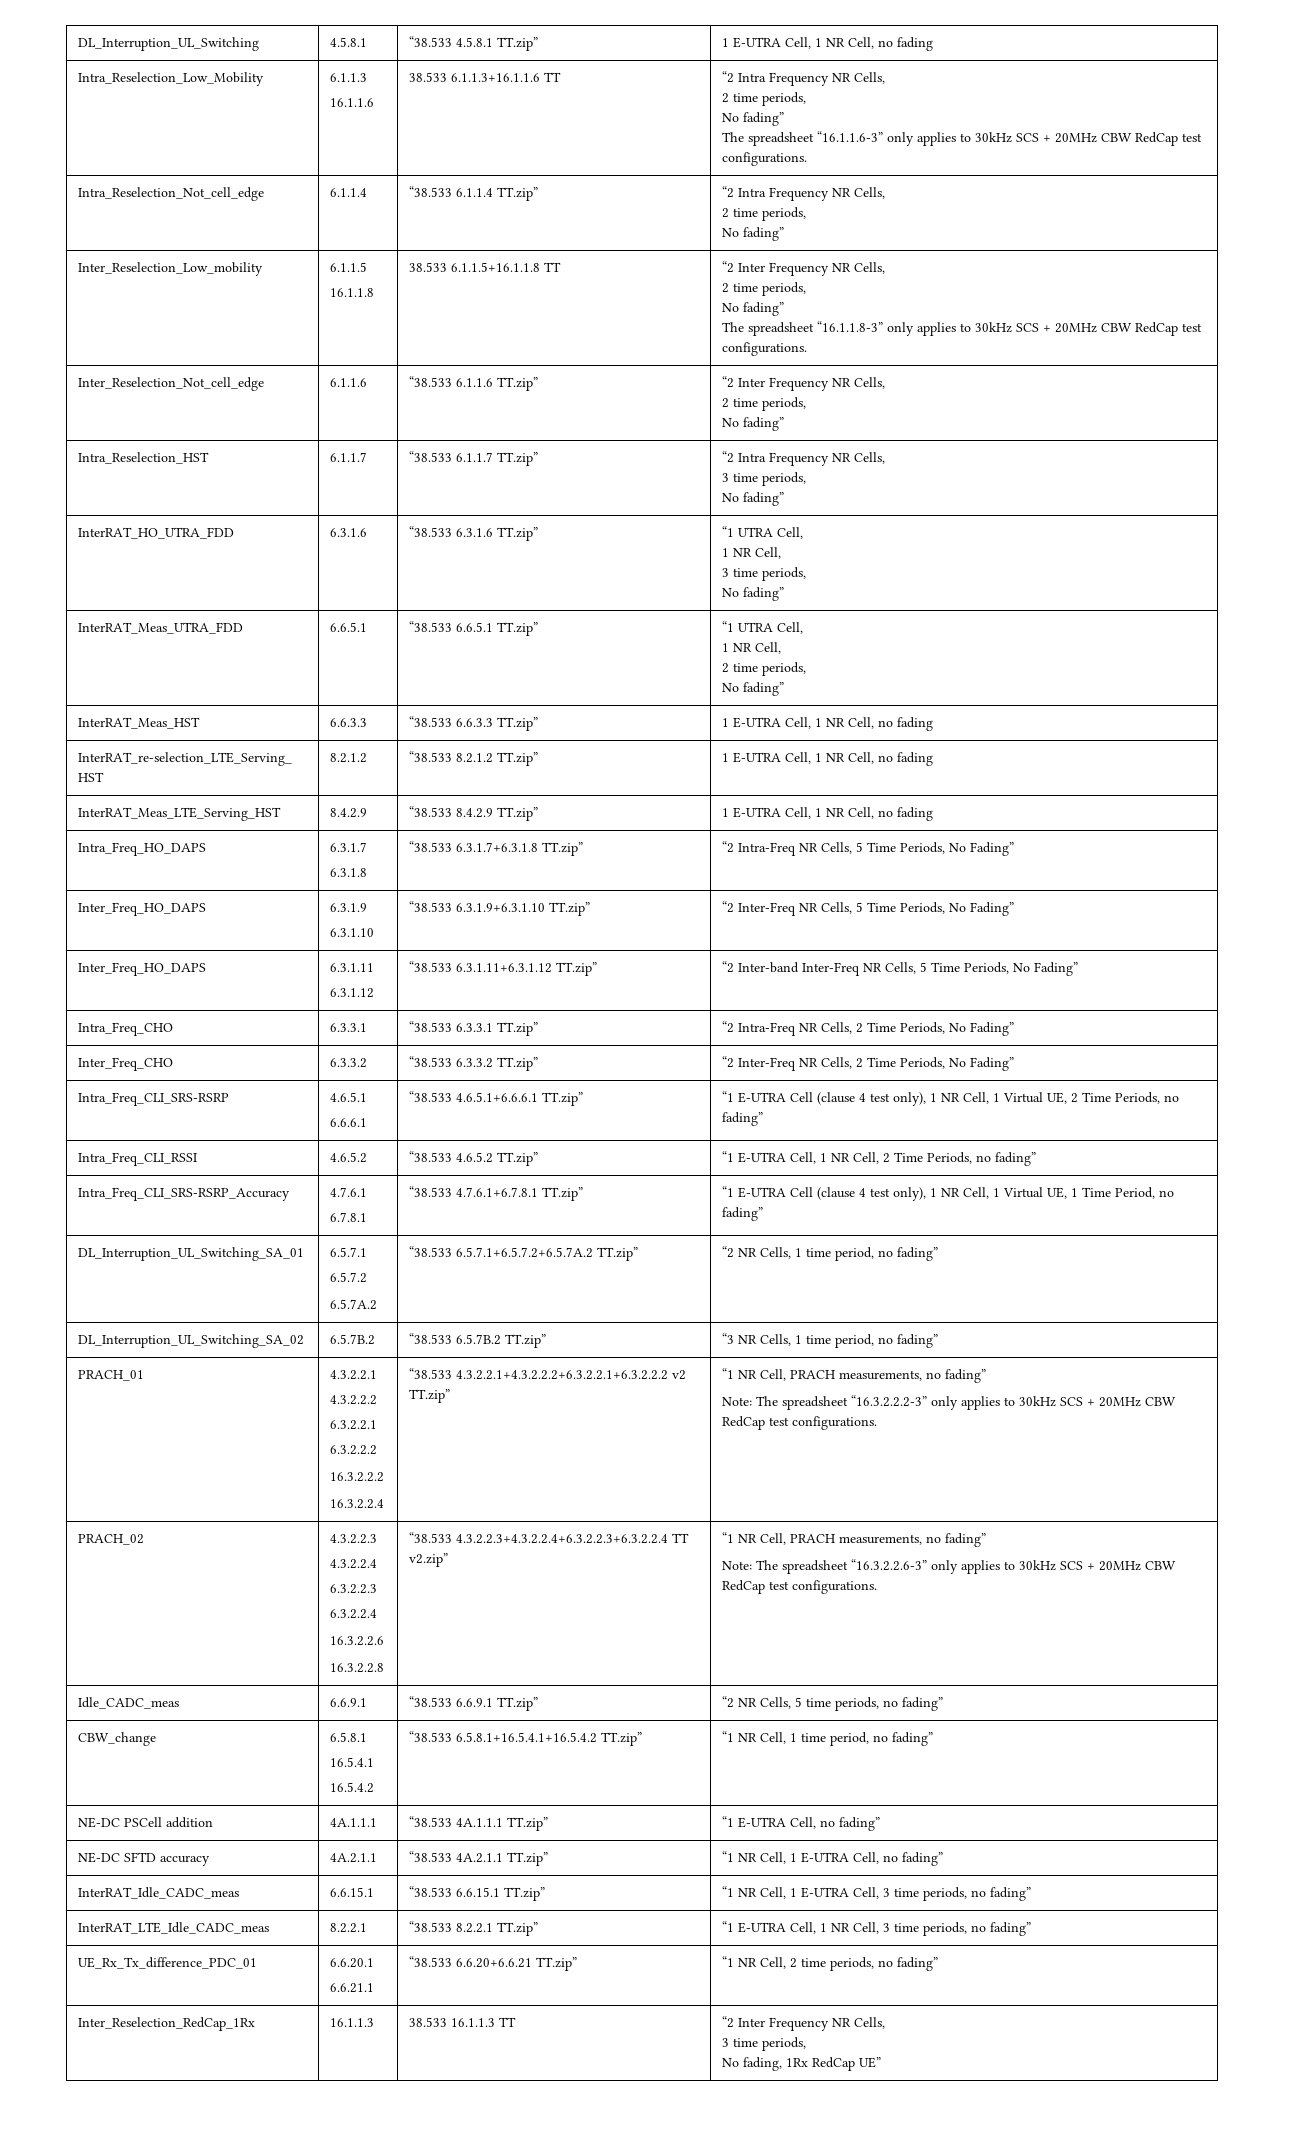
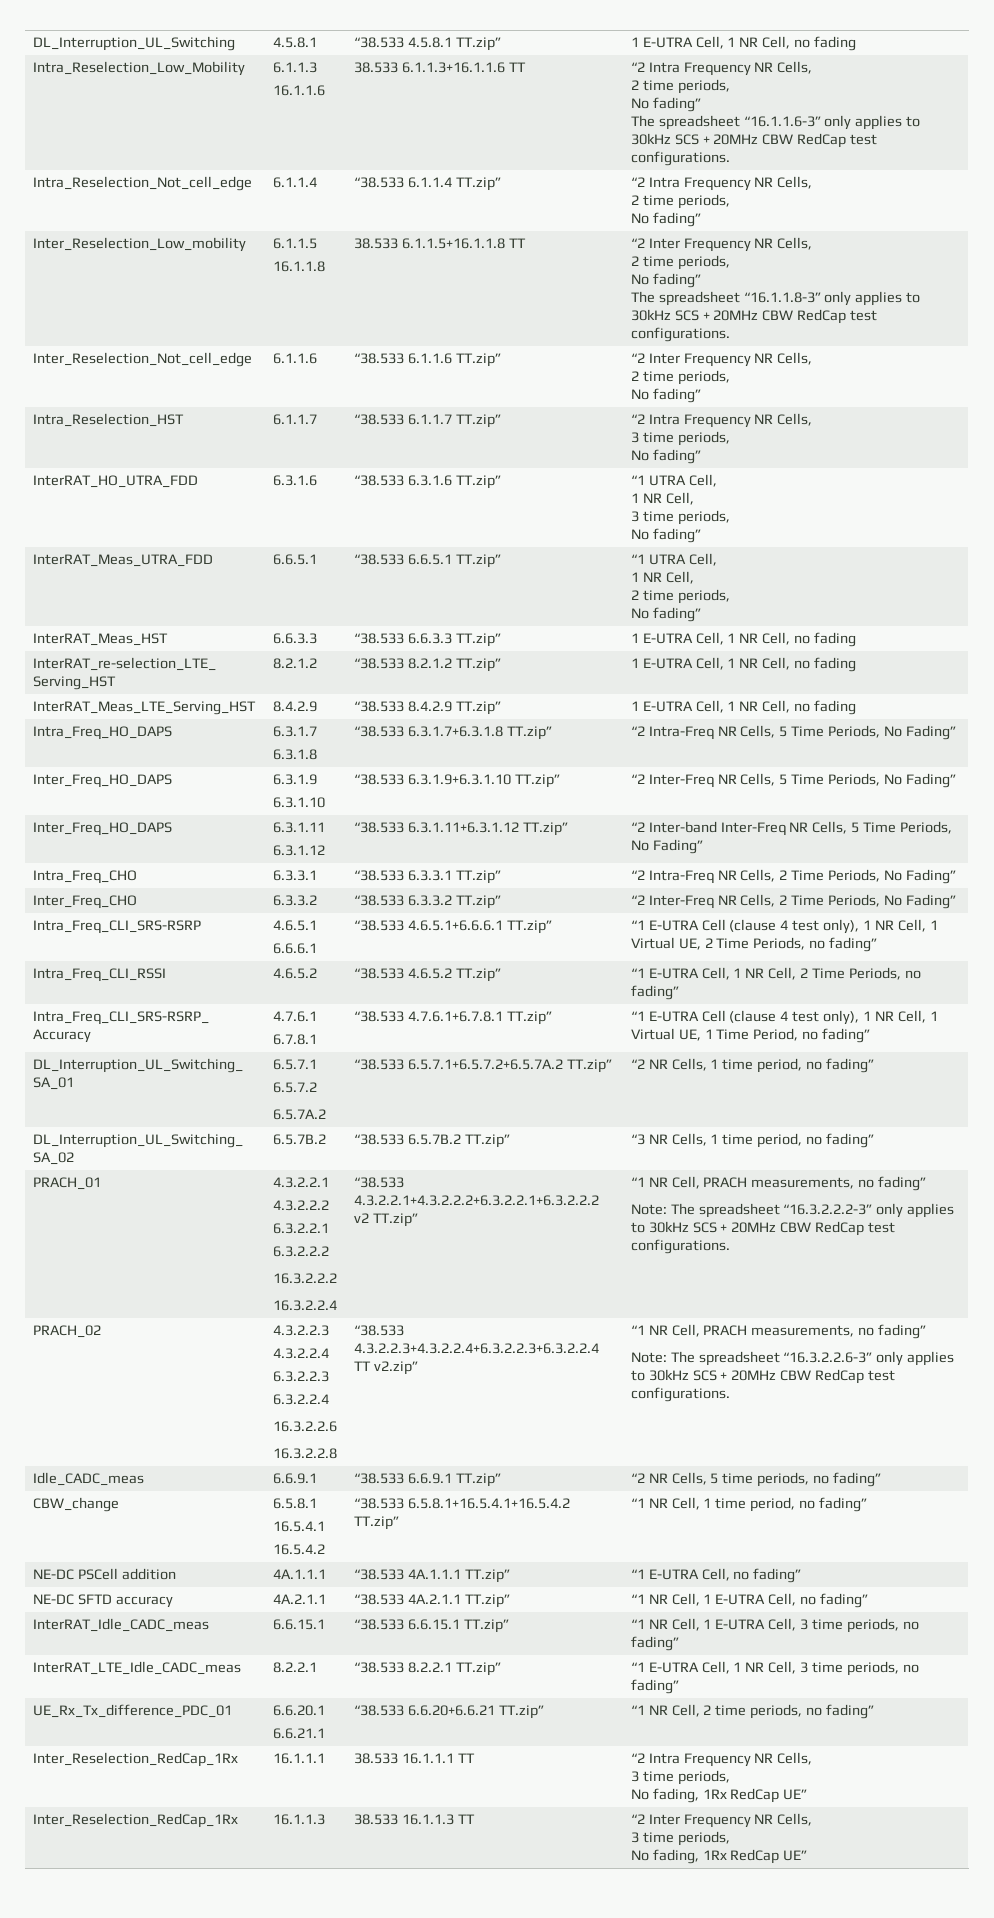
+ Inter_Reselection_RedCap_1Rx | 16.1.1.1 | 38.533 16.1.1.1 TT | “2 Intra Frequency NR Cells,
+ 3 time periods,
+ No fading, 1Rx RedCap UE”

